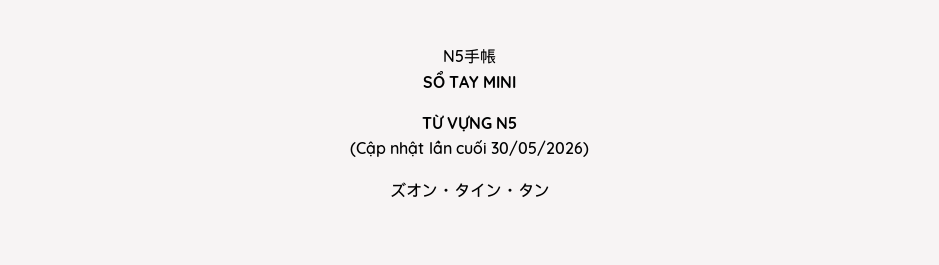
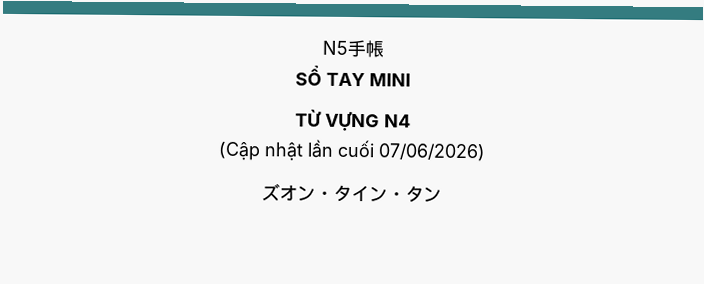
- TỪ VỰNG N5
+ TỪ VỰNG N4
- (Cập nhật lần cuối 30/05/2026)
+ (Cập nhật lần cuối 07/06/2026)

